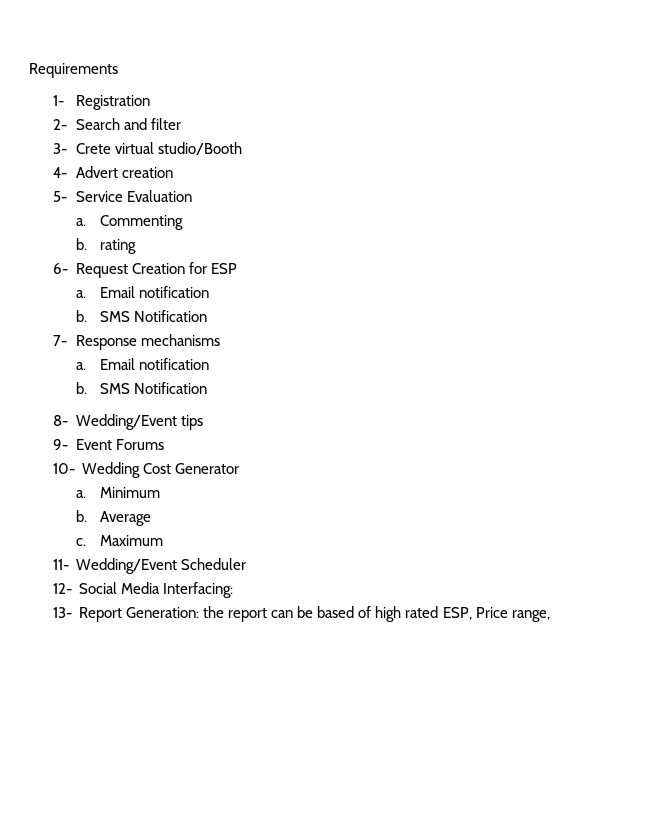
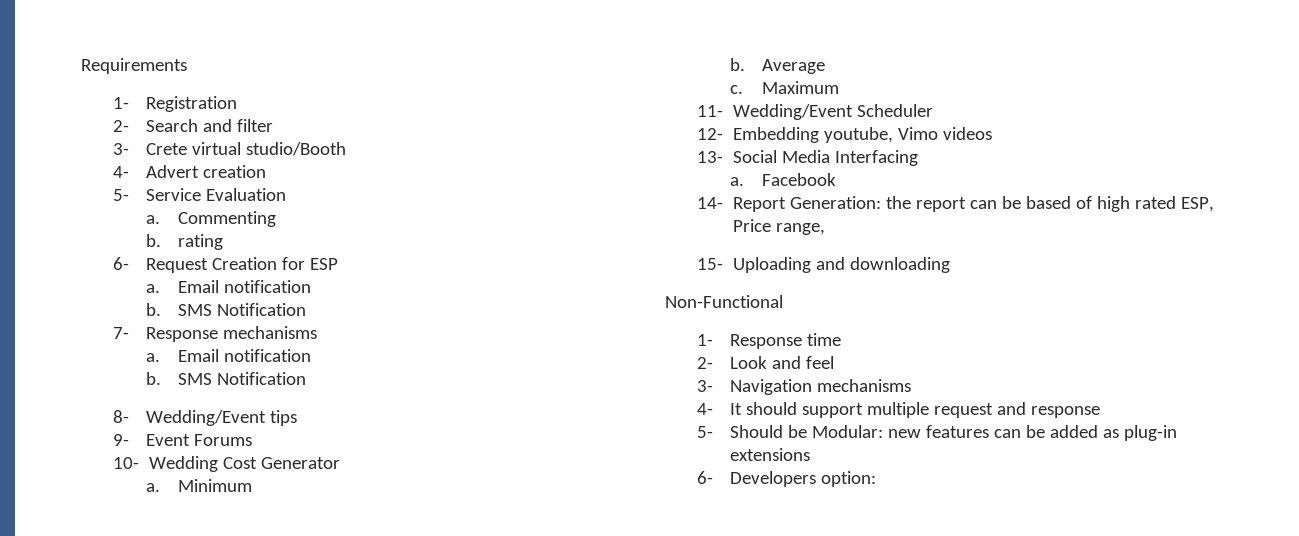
- 12- Social Media Interfacing:
- 13- Report Generation: the report can be based of high rated ESP, Price range,
+ 12- Embedding youtube, Vimo videos
+ 13- Social Media Interfacing
+ a. Facebook
+ 14- Report Generation: the report can be based of high rated ESP, Price range,
+ 15- Uploading and downloading
+ Non-Functional
+ 1- Response time
+ 2- Look and feel
+ 3- Navigation mechanisms
+ 4- It should support multiple request and response
+ 5- Should be Modular: new features can be added as plug-in extensions
+ 6- Developers option:

